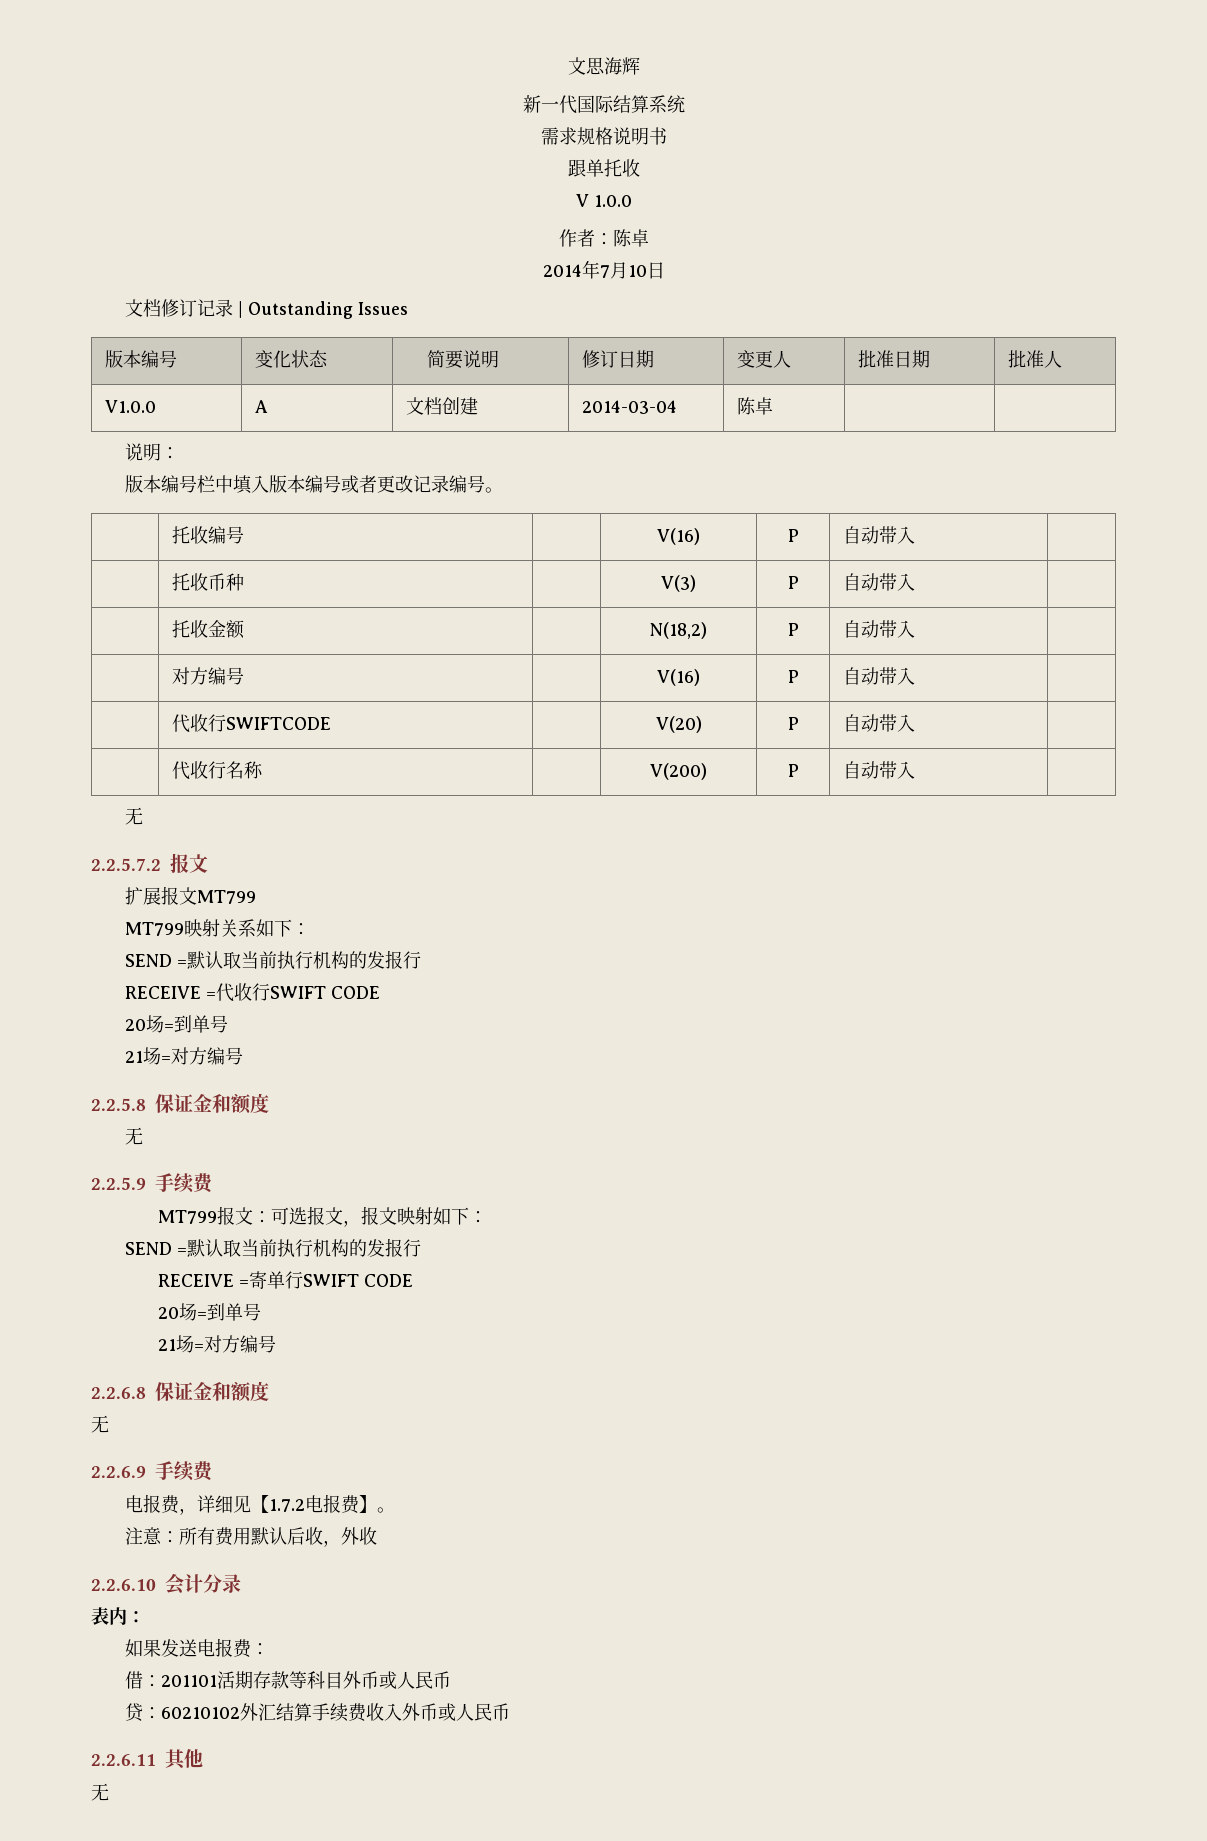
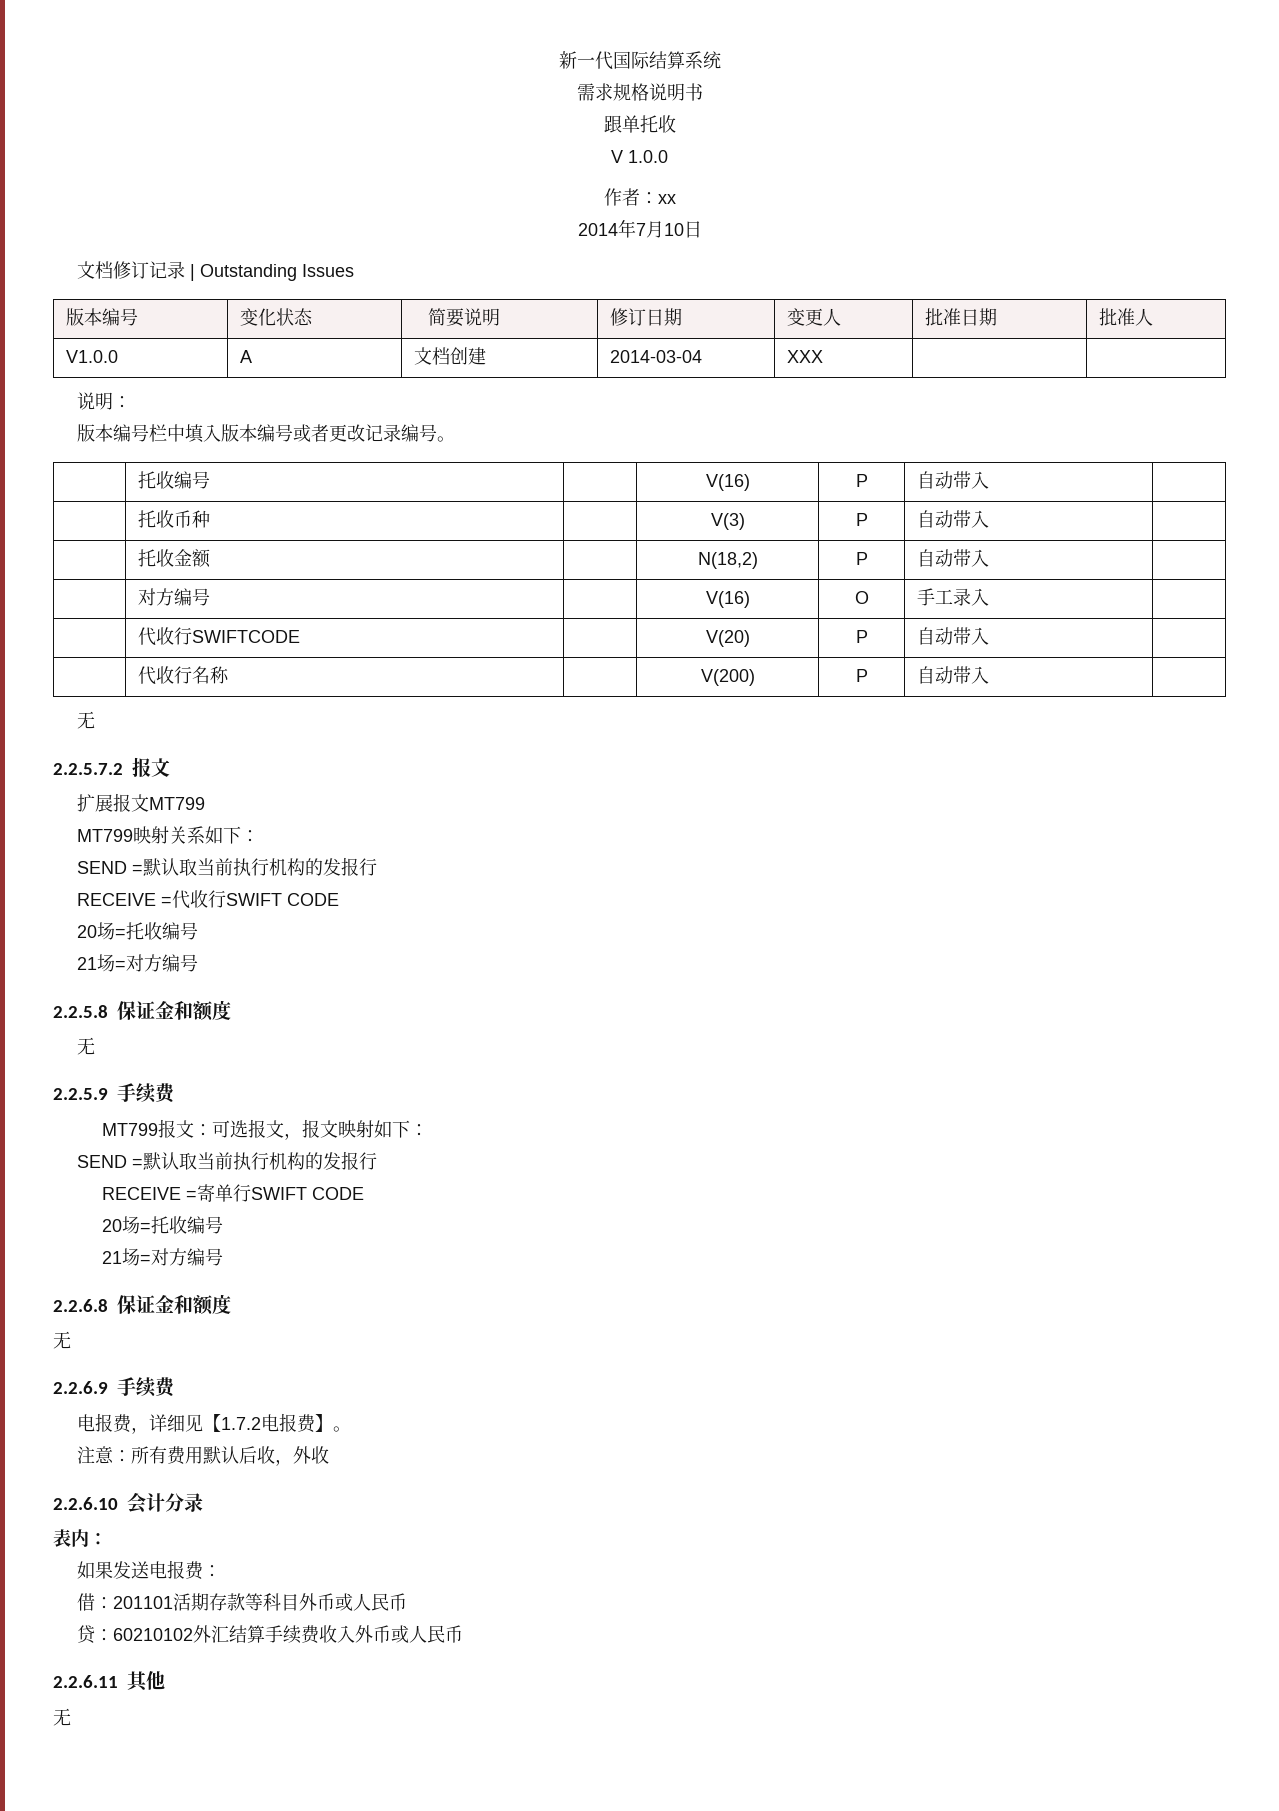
- 文思海辉
- 作者：陈卓
+ 作者：xx
- V1.0.0 | A | 文档创建 | 2014-03-04 | 陈卓 | |
+ V1.0.0 | A | 文档创建 | 2014-03-04 | XXX | |
- | 对方编号 | | V(16) | P | 自动带入 |
+ | 对方编号 | | V(16) | O | 手工录入 |
  RECEIVE =代收行SWIFT CODE
- 20场=到单号
+ 20场=托收编号
  RECEIVE =寄单行SWIFT CODE
- 20场=到单号
+ 20场=托收编号

